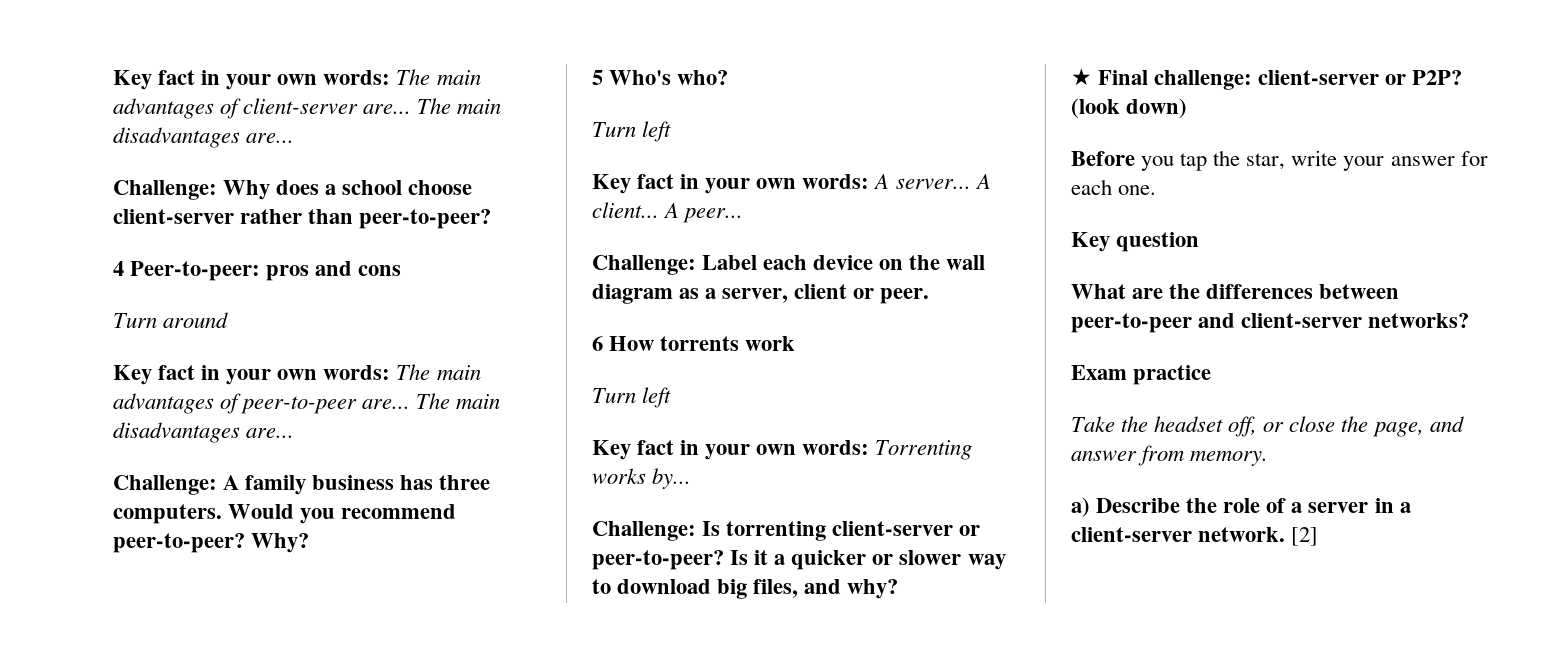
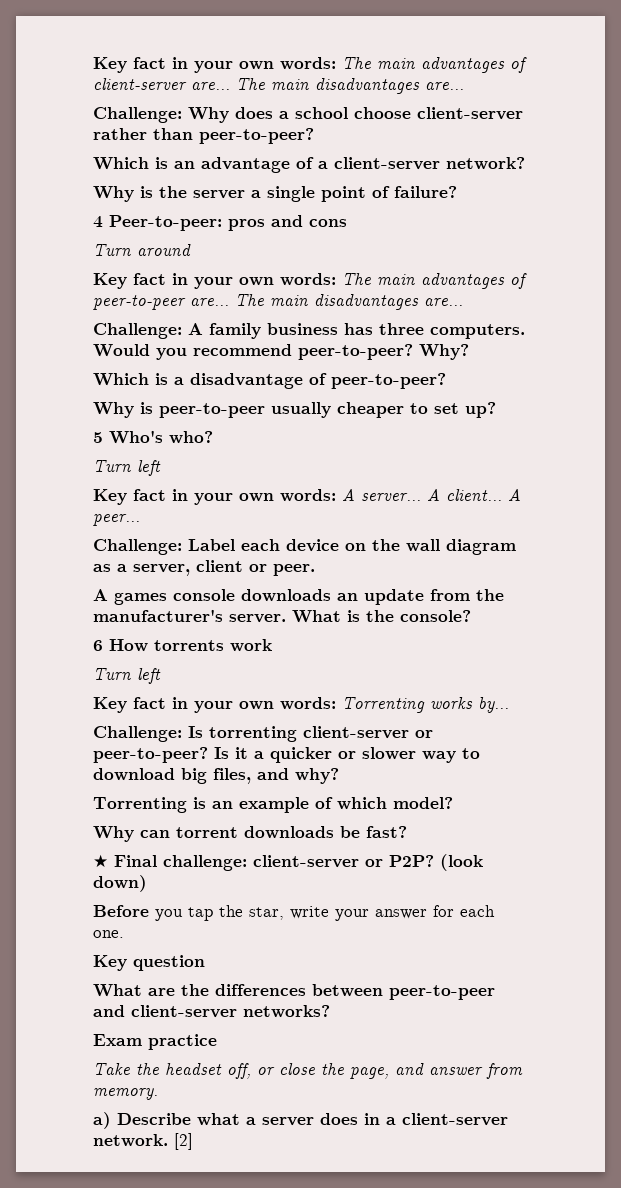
+ Which is an advantage of a client-server network?
+ Why is the server a single point of failure?
+ Which is a disadvantage of peer-to-peer?
+ Why is peer-to-peer usually cheaper to set up?
+ A games console downloads an update from the manufacturer's server. What is the console?
+ Torrenting is an example of which model?
+ Why can torrent downloads be fast?
- a) Describe the role of a server in a client-server network.
+ a) Describe what a server does in a client-server network.

